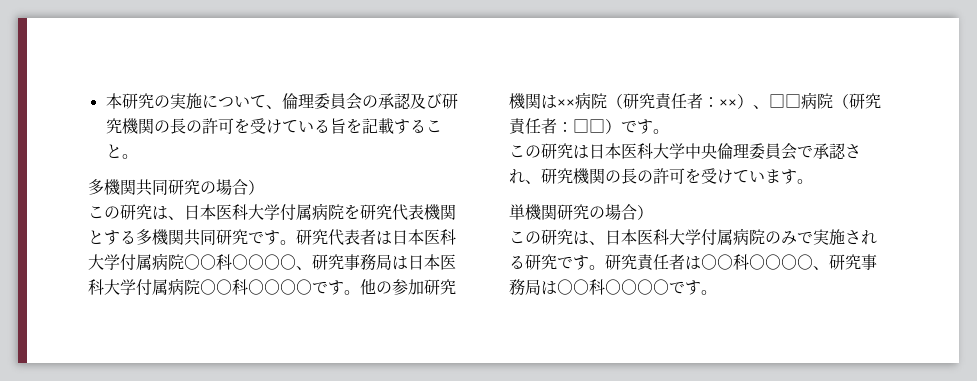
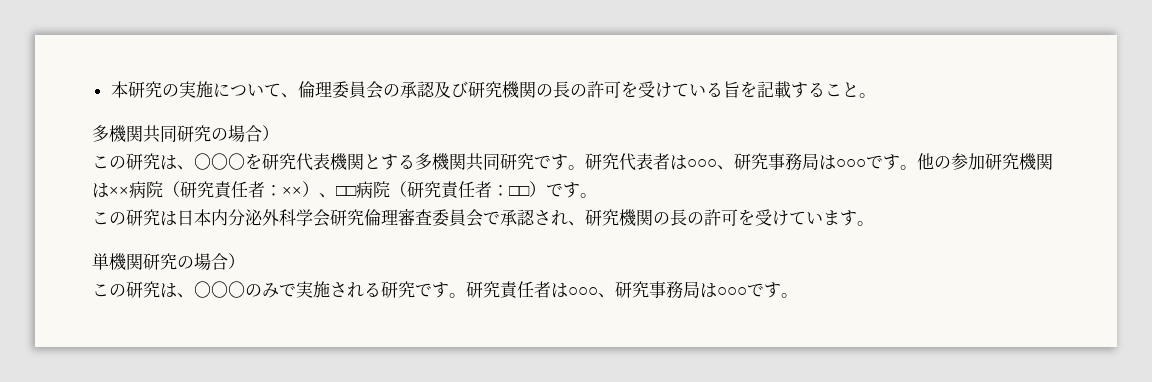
- この研究は、日本医科大学付属病院を研究代表機関とする多機関共同研究です。
+ この研究は、〇〇〇を研究代表機関とする多機関共同研究です。
- 研究代表者は日本医科大学付属病院○○科○○○○、研究事務局は日本医科大学付属病院○○科○○○○です。
+ 研究代表者は○○○、研究事務局は○○○です。
- この研究は日本医科大学中央倫理委員会で承認され、研究機関の長の許可を受けています。
+ この研究は日本内分泌外科学会研究倫理審査委員会で承認され、研究機関の長の許可を受けています。
- この研究は、日本医科大学付属病院のみで実施される研究です。
+ この研究は、〇〇〇のみで実施される研究です。
- 研究責任者は○○科○○○○、研究事務局は○○科○○○○です。
+ 研究責任者は○○○、研究事務局は○○○です。

